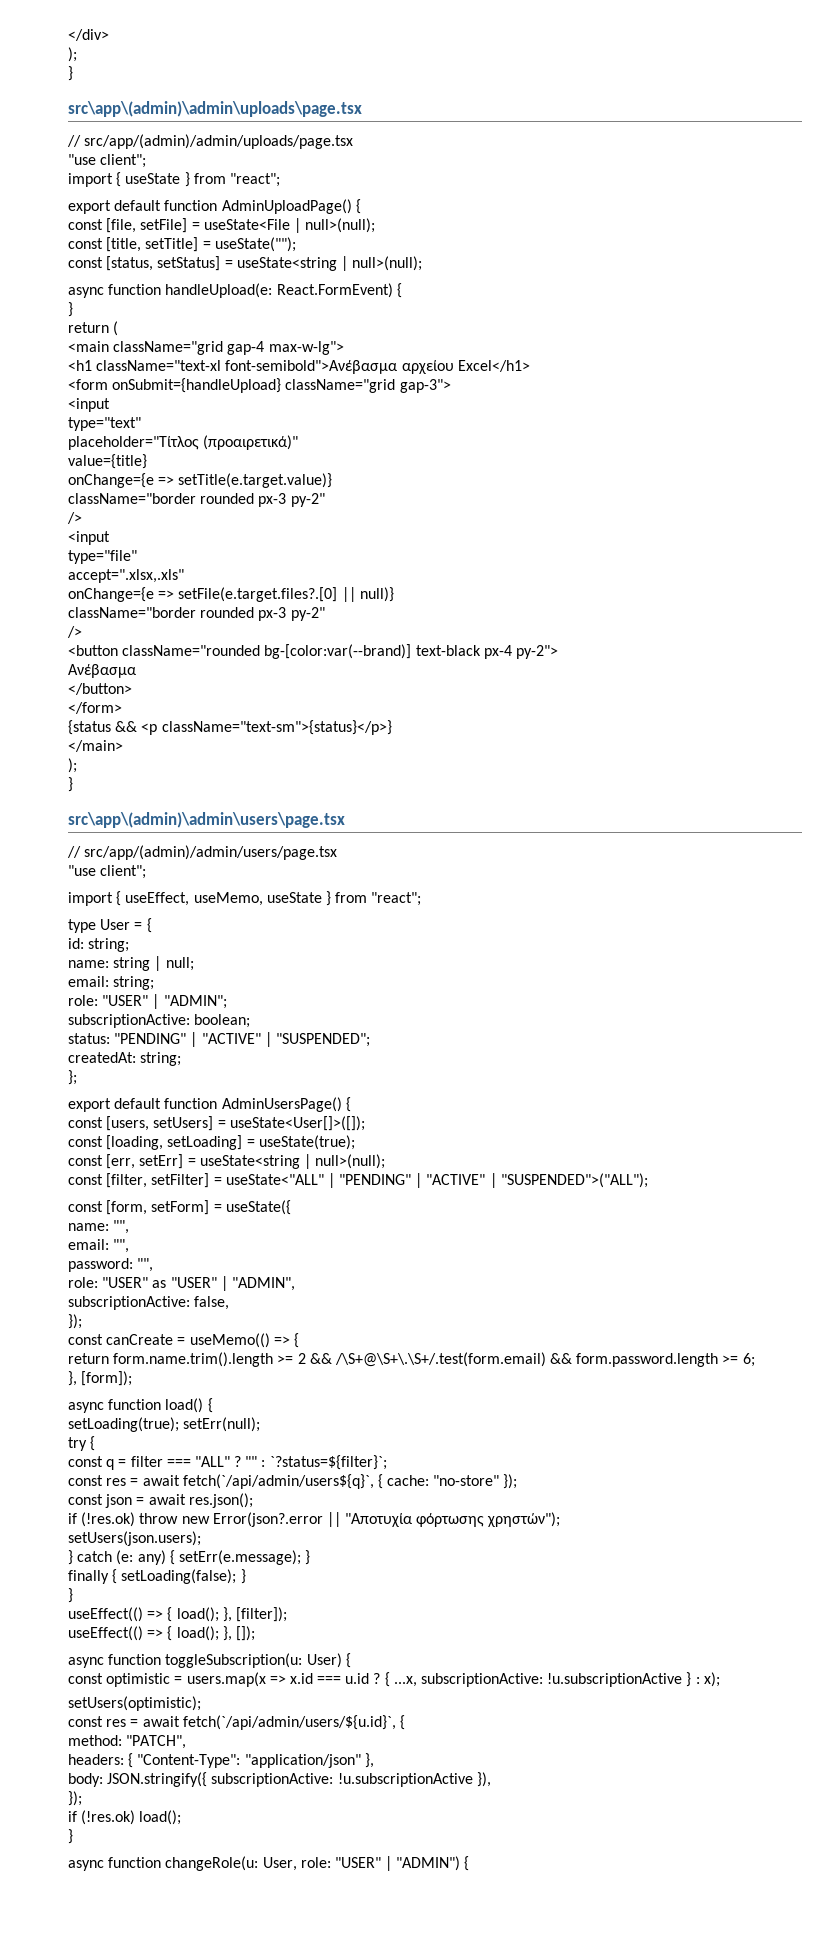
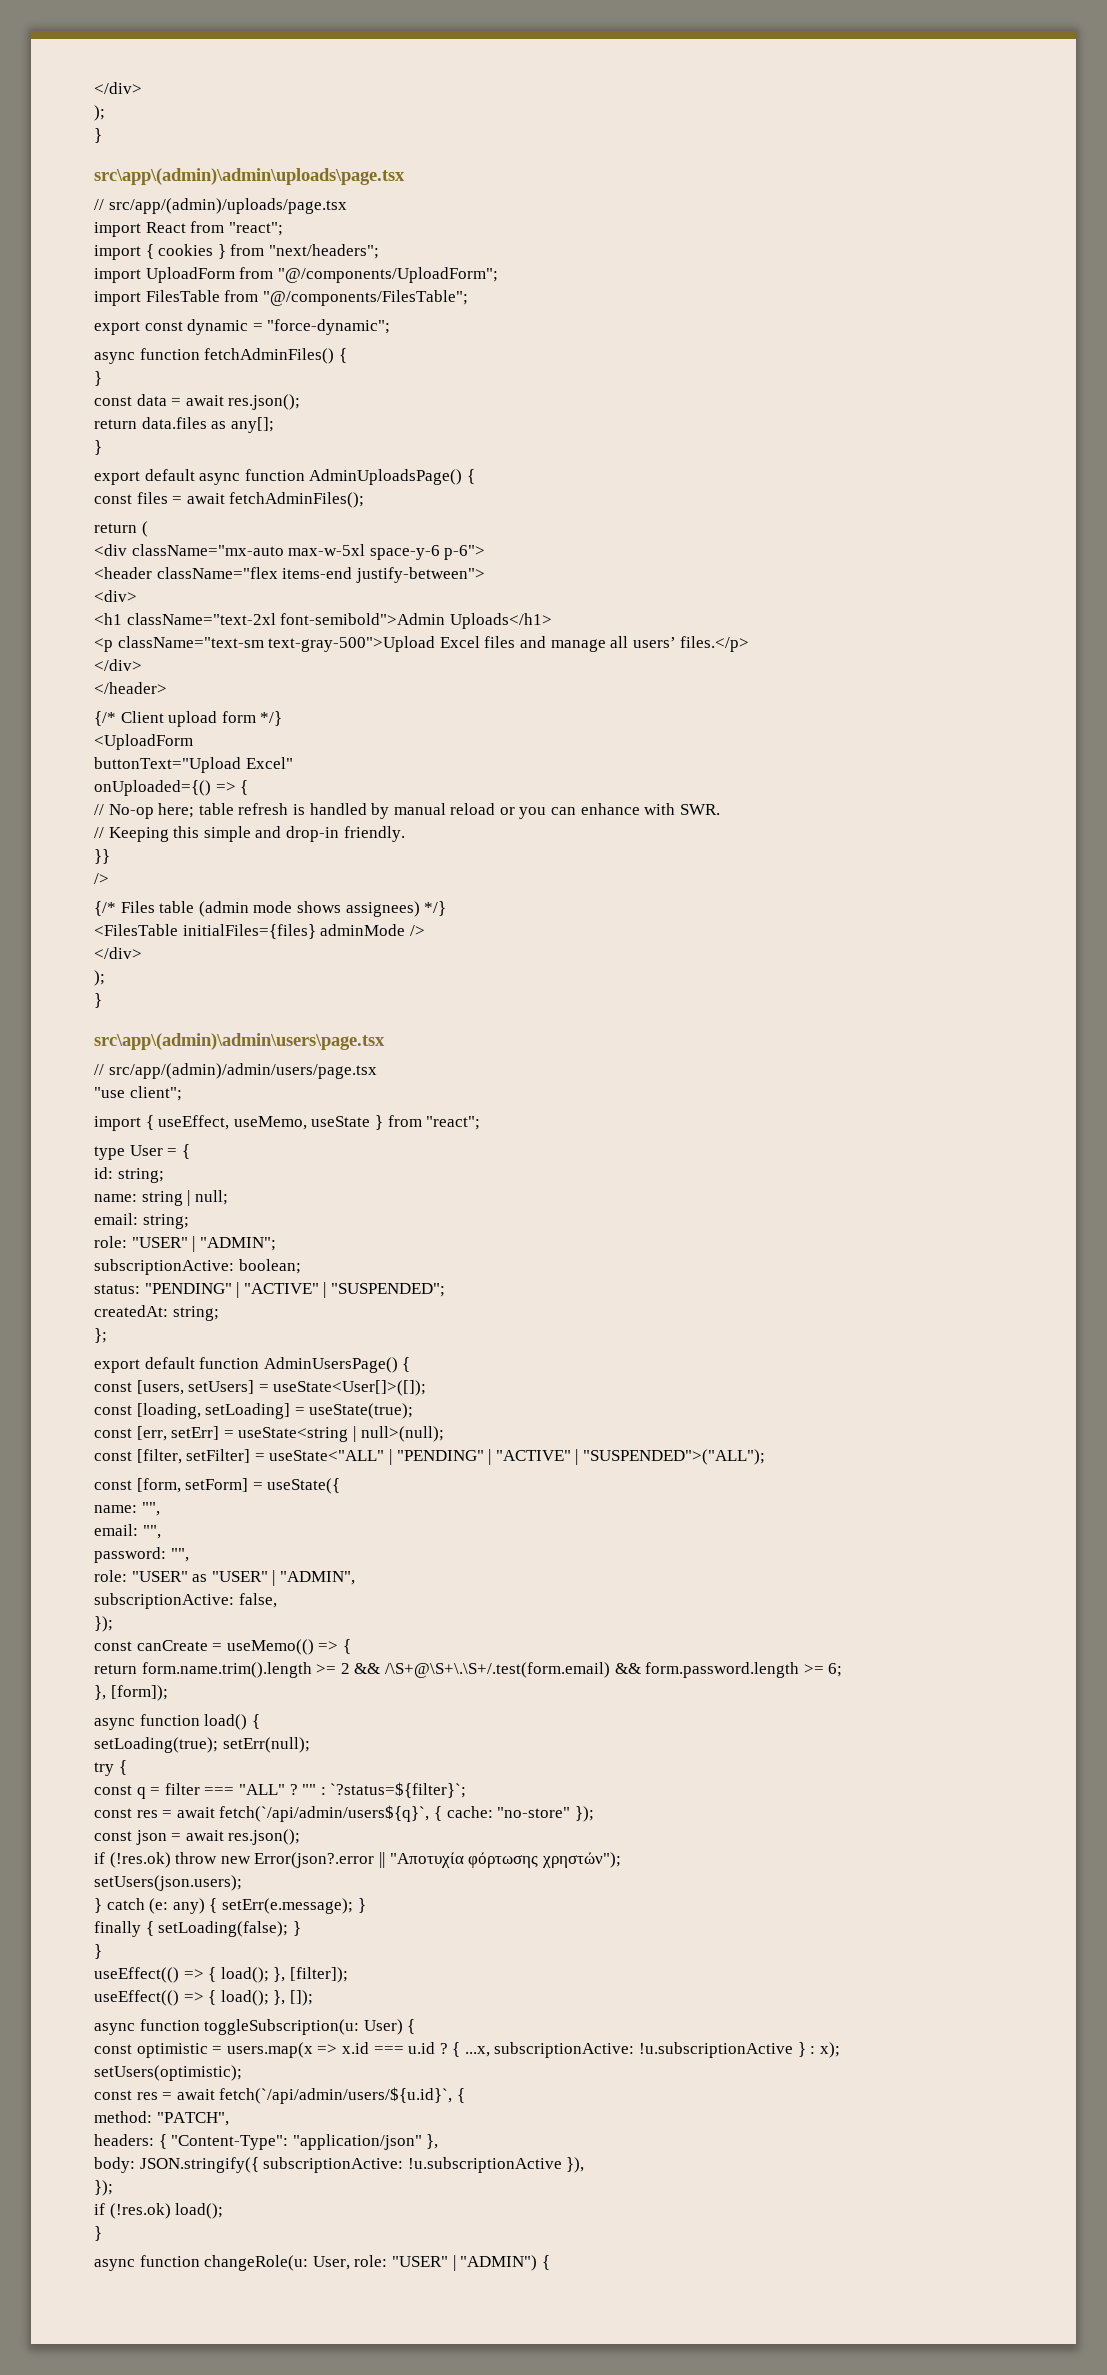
- // src/app/(admin)/admin/uploads/page.tsx
- "use client";
- import { useState } from "react";
- export default function AdminUploadPage() {
- const [file, setFile] = useState<File | null>(null);
- const [title, setTitle] = useState("");
- const [status, setStatus] = useState<string | null>(null);
- async function handleUpload(e: React.FormEvent) {
+ // src/app/(admin)/uploads/page.tsx
+ import React from "react";
+ import { cookies } from "next/headers";
+ import UploadForm from "@/components/UploadForm";
+ import FilesTable from "@/components/FilesTable";
+ export const dynamic = "force-dynamic";
+ async function fetchAdminFiles() {
+ const data = await res.json();
+ return data.files as any[];
+ }
+ export default async function AdminUploadsPage() {
+ const files = await fetchAdminFiles();
  return (
- <main className="grid gap-4 max-w-lg">
- <h1 className="text-xl font-semibold">Ανέβασμα αρχείου Excel</h1>
- <form onSubmit={handleUpload} className="grid gap-3">
- <input
- type="text"
- placeholder="Τίτλος (προαιρετικά)"
- value={title}
- onChange={e => setTitle(e.target.value)}
- className="border rounded px-3 py-2"
+ <div className="mx-auto max-w-5xl space-y-6 p-6">
+ <header className="flex items-end justify-between">
+ <div>
+ <h1 className="text-2xl font-semibold">Admin Uploads</h1>
+ <p className="text-sm text-gray-500">Upload Excel files and manage all users’ files.</p>
+ </div>
+ </header>
+ {/* Client upload form */}
+ <UploadForm
+ buttonText="Upload Excel"
+ onUploaded={() => {
+ // No-op here; table refresh is handled by manual reload or you can enhance with SWR.
+ // Keeping this simple and drop-in friendly.
+ }}
  />
- <input
- type="file"
- accept=".xlsx,.xls"
- onChange={e => setFile(e.target.files?.[0] || null)}
- className="border rounded px-3 py-2"
- />
- <button className="rounded bg-[color:var(--brand)] text-black px-4 py-2">
- Ανέβασμα
- </button>
- </form>
- {status && <p className="text-sm">{status}</p>}
- </main>
+ {/* Files table (admin mode shows assignees) */}
+ <FilesTable initialFiles={files} adminMode />
+ </div>

